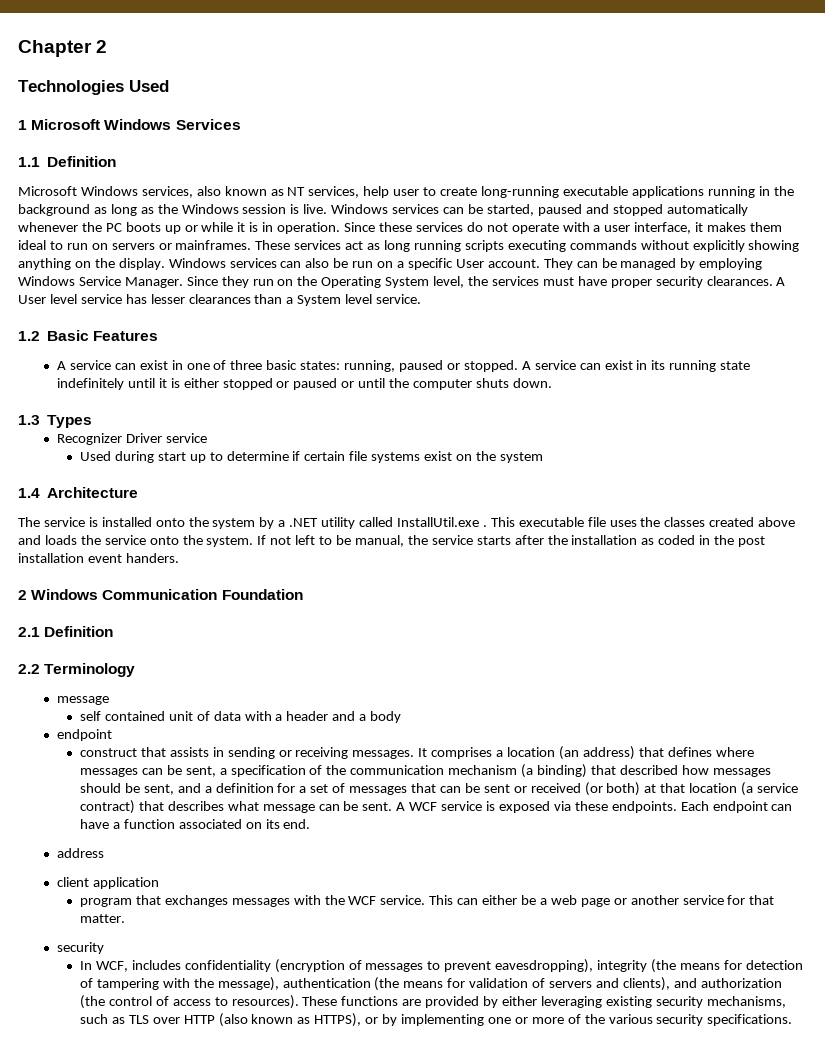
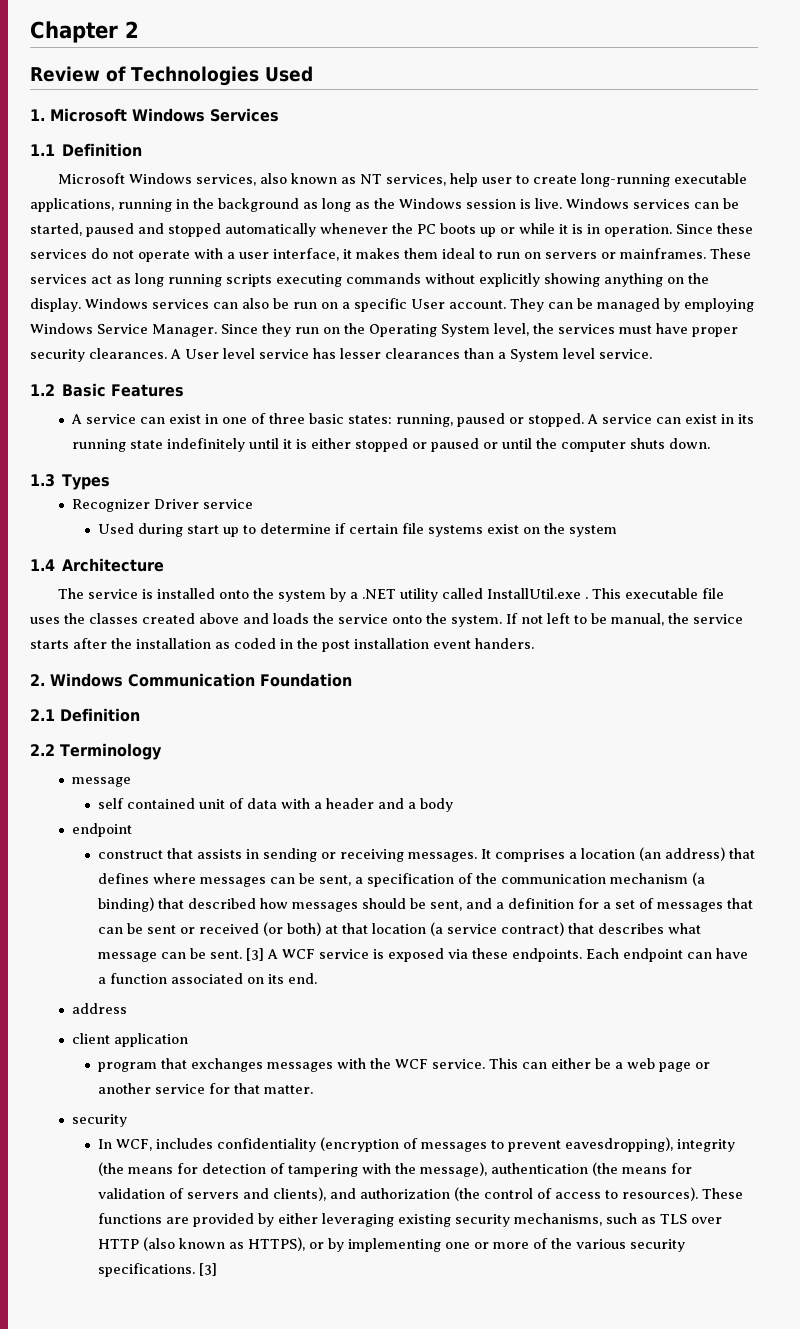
- Technologies Used
+ Review of Technologies Used
- 1 Microsoft Windows Services
+ 1. Microsoft Windows Services
- Microsoft Windows services, also known as NT services, help user to create long-running executable applications running in the background as long as the Windows session is live.
+ Microsoft Windows services, also known as NT services, help user to create long-running executable applications, running in the background as long as the Windows session is live.
- 2 Windows Communication Foundation
+ 2. Windows Communication Foundation
- A WCF service is exposed via these endpoints.
+ [3] A WCF service is exposed via these endpoints.
- These functions are provided by either leveraging existing security mechanisms, such as TLS over HTTP (also known as HTTPS), or by implementing one or more of the various security specifications.
+ These functions are provided by either leveraging existing security mechanisms, such as TLS over HTTP (also known as HTTPS), or by implementing one or more of the various security specifications. [3]

